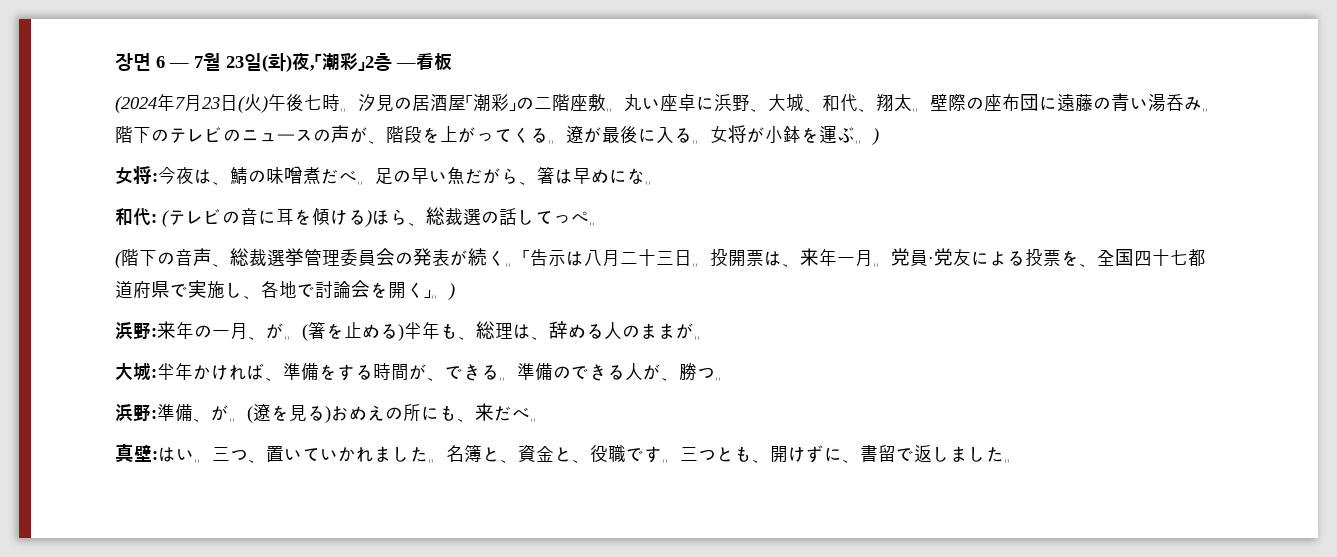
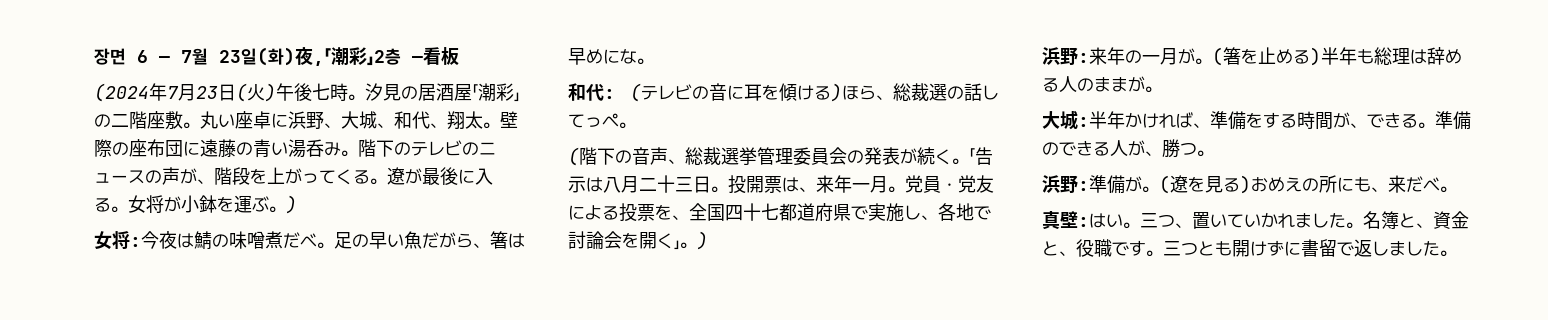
- 女将:今夜は、鯖の味噌煮だべ。
+ 女将:今夜は鯖の味噌煮だべ。
- 浜野:来年の一月、が。
+ 浜野:来年の一月が。
- (箸を止める)半年も、総理は、辞める人のままが。
+ (箸を止める)半年も総理は辞める人のままが。
- 浜野:準備、が。
+ 浜野:準備が。
- 三つとも、開けずに、書留で返しました。
+ 三つとも開けずに書留で返しました。

